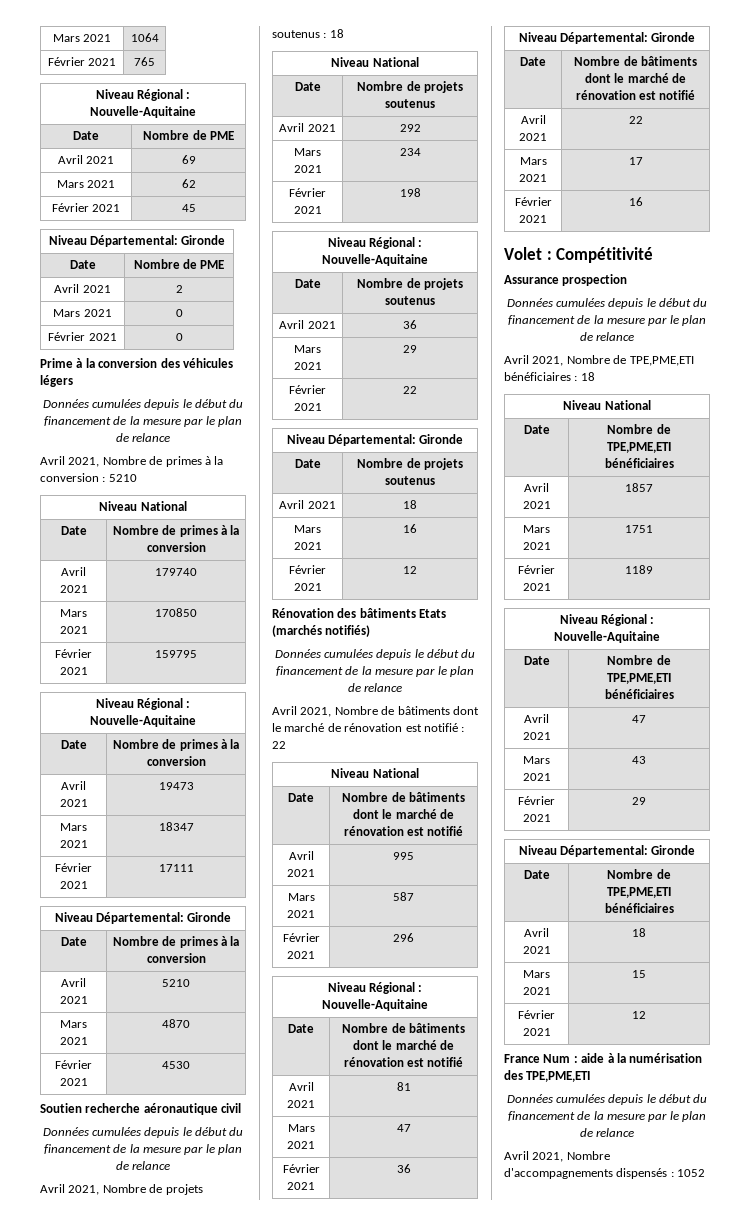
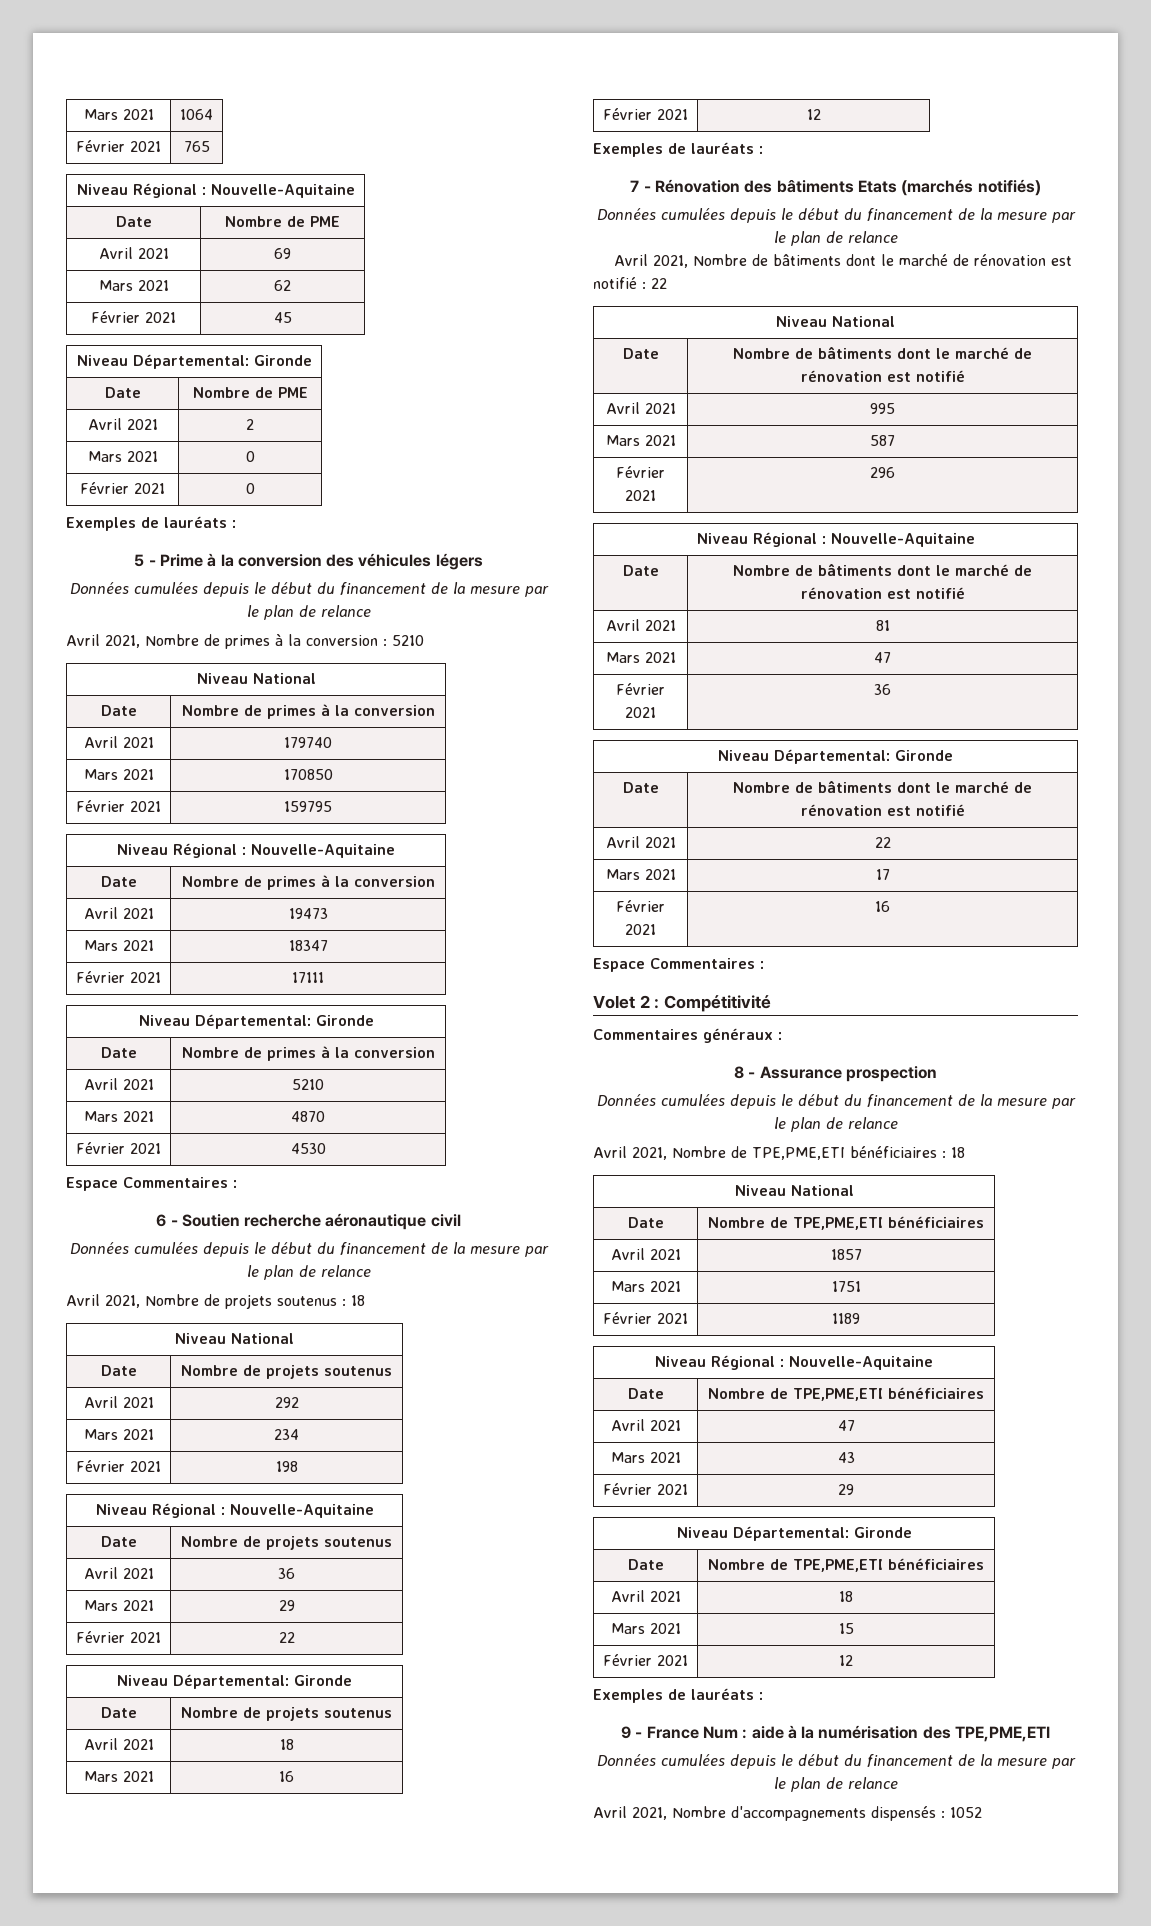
  Février 2021 | 0
- Prime à la conversion des véhicules légers
+ Exemples de lauréats :
+ 5 - Prime à la conversion des véhicules légers
  Février 2021 | 4530
- Soutien recherche aéronautique civil
+ Espace Commentaires :
+ 6 - Soutien recherche aéronautique civil
  Mars 2021 | 16
  Février 2021 | 12
- Rénovation des bâtiments Etats (marchés notifiés)
+ Exemples de lauréats :
+ 7 - Rénovation des bâtiments Etats (marchés notifiés)
  Février 2021 | 16
+ Espace Commentaires :
- Volet : Compétitivité
+ Volet 2 : Compétitivité
- Assurance prospection
+ Commentaires généraux :
+ 8 - Assurance prospection
  Mars 2021 | 15
  Février 2021 | 12
- France Num : aide à la numérisation des TPE,PME,ETI
+ Exemples de lauréats :
+ 9 - France Num : aide à la numérisation des TPE,PME,ETI

